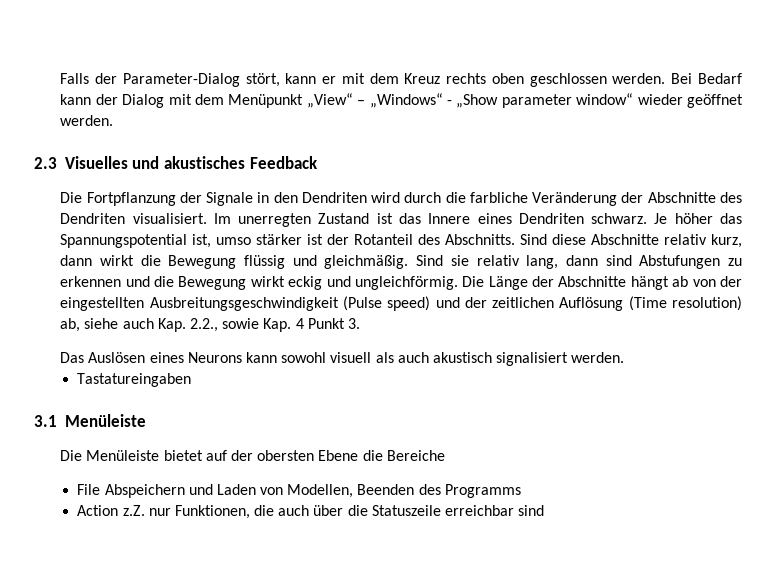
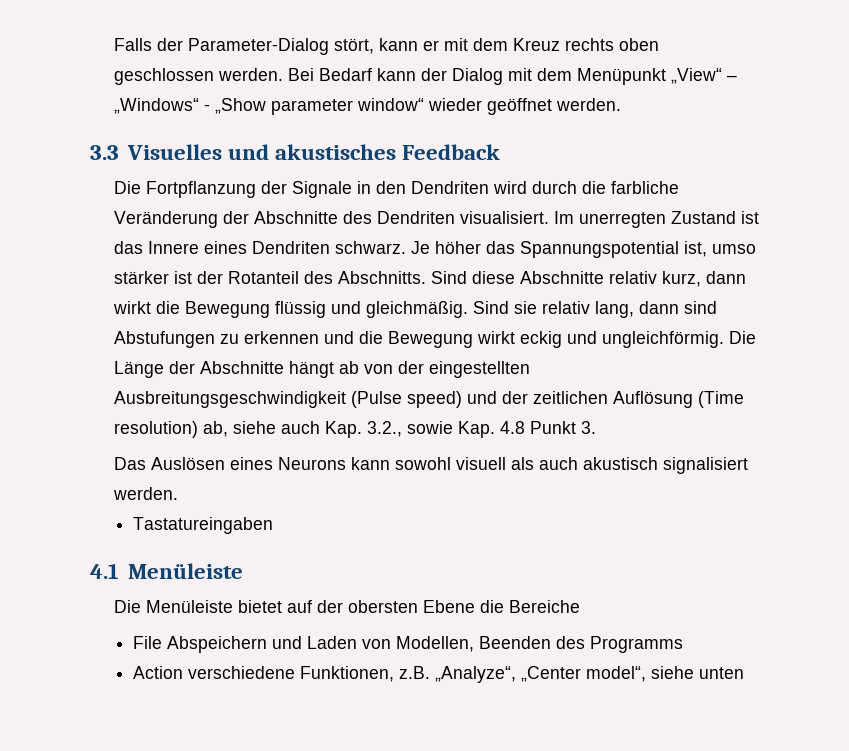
- 2.3 Visuelles und akustisches Feedback
+ 3.3 Visuelles und akustisches Feedback
- Die Länge der Abschnitte hängt ab von der eingestellten Ausbreitungsgeschwindigkeit (Pulse speed) und der zeitlichen Auflösung (Time resolution) ab, siehe auch Kap. 2.2., sowie Kap. 4 Punkt 3.
+ Die Länge der Abschnitte hängt ab von der eingestellten Ausbreitungsgeschwindigkeit (Pulse speed) und der zeitlichen Auflösung (Time resolution) ab, siehe auch Kap. 3.2., sowie Kap. 4.8 Punkt 3.
- 3.1 Menüleiste
+ 4.1 Menüleiste
- Action z.Z. nur Funktionen, die auch über die Statuszeile erreichbar sind
+ Action verschiedene Funktionen, z.B. „Analyze“, „Center model“, siehe unten

